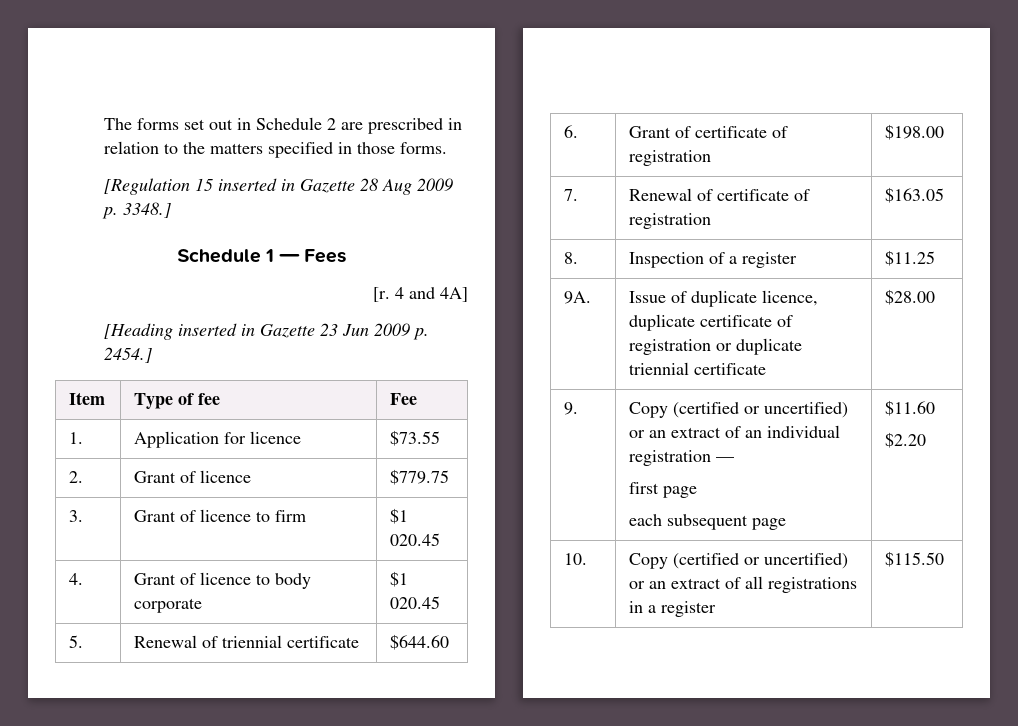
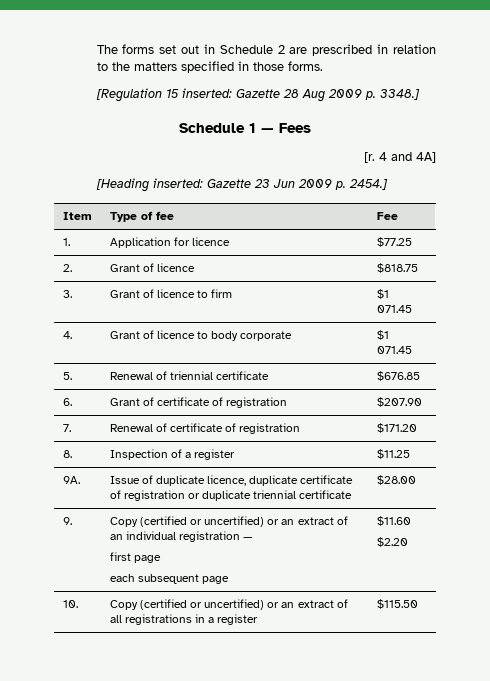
- [Regulation 15 inserted in Gazette 28 Aug 2009 p. 3348.]
+ [Regulation 15 inserted: Gazette 28 Aug 2009 p. 3348.]
- [Heading inserted in Gazette 23 Jun 2009 p. 2454.]
+ [Heading inserted: Gazette 23 Jun 2009 p. 2454.]
- 1. | Application for licence | $73.55
+ 1. | Application for licence | $77.25
- 2. | Grant of licence | $779.75
+ 2. | Grant of licence | $818.75
- 3. | Grant of licence to firm | $1 020.45
+ 3. | Grant of licence to firm | $1 071.45
- 4. | Grant of licence to body corporate | $1 020.45
+ 4. | Grant of licence to body corporate | $1 071.45
- 5. | Renewal of triennial certificate | $644.60
+ 5. | Renewal of triennial certificate | $676.85
- 6. | Grant of certificate of registration | $198.00
+ 6. | Grant of certificate of registration | $207.90
- 7. | Renewal of certificate of registration | $163.05
+ 7. | Renewal of certificate of registration | $171.20

